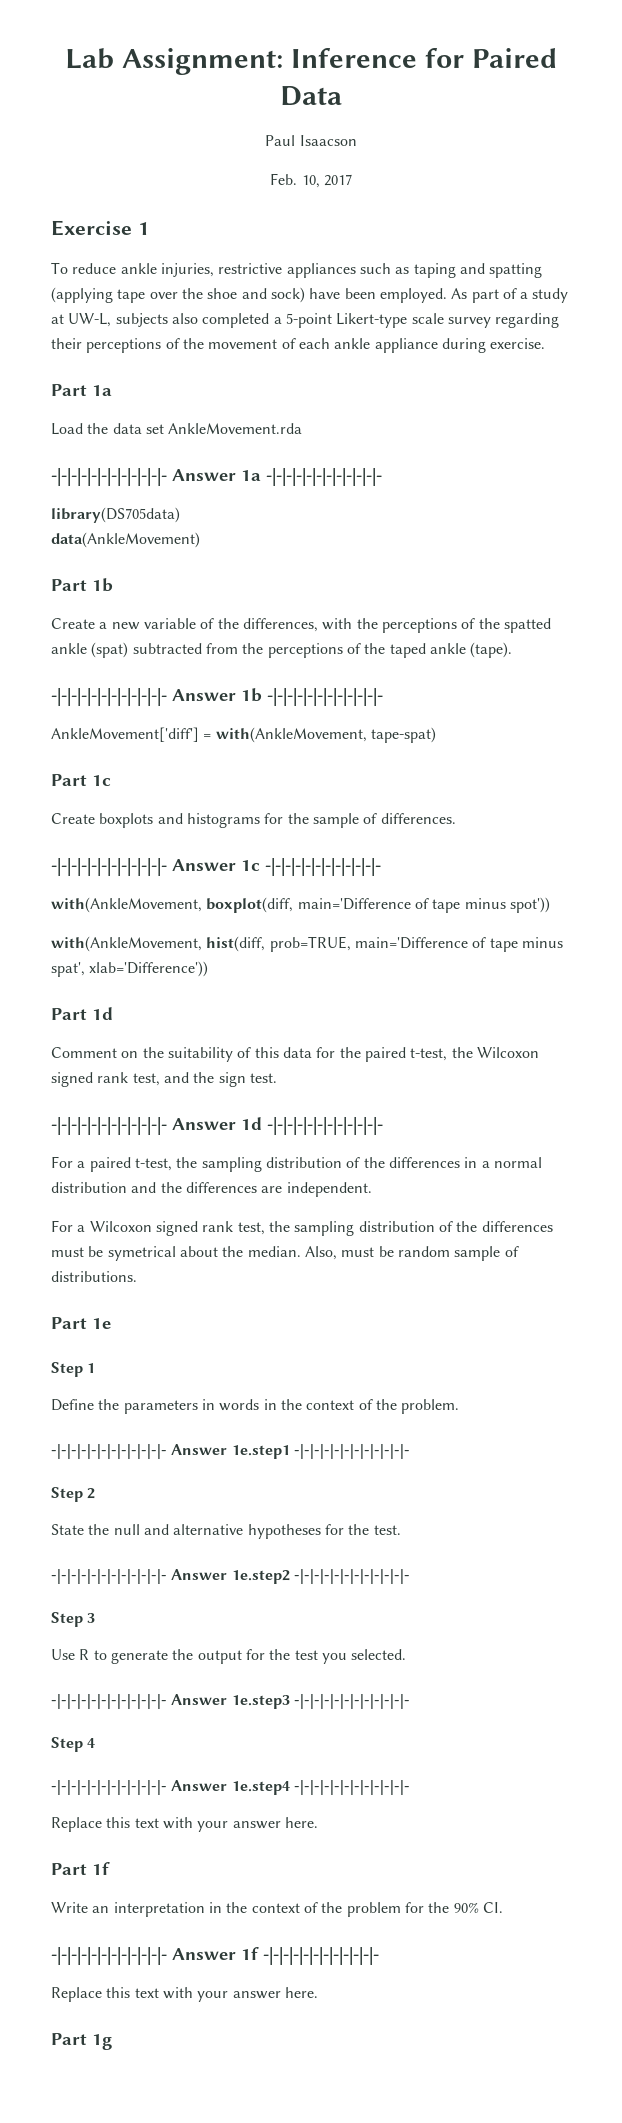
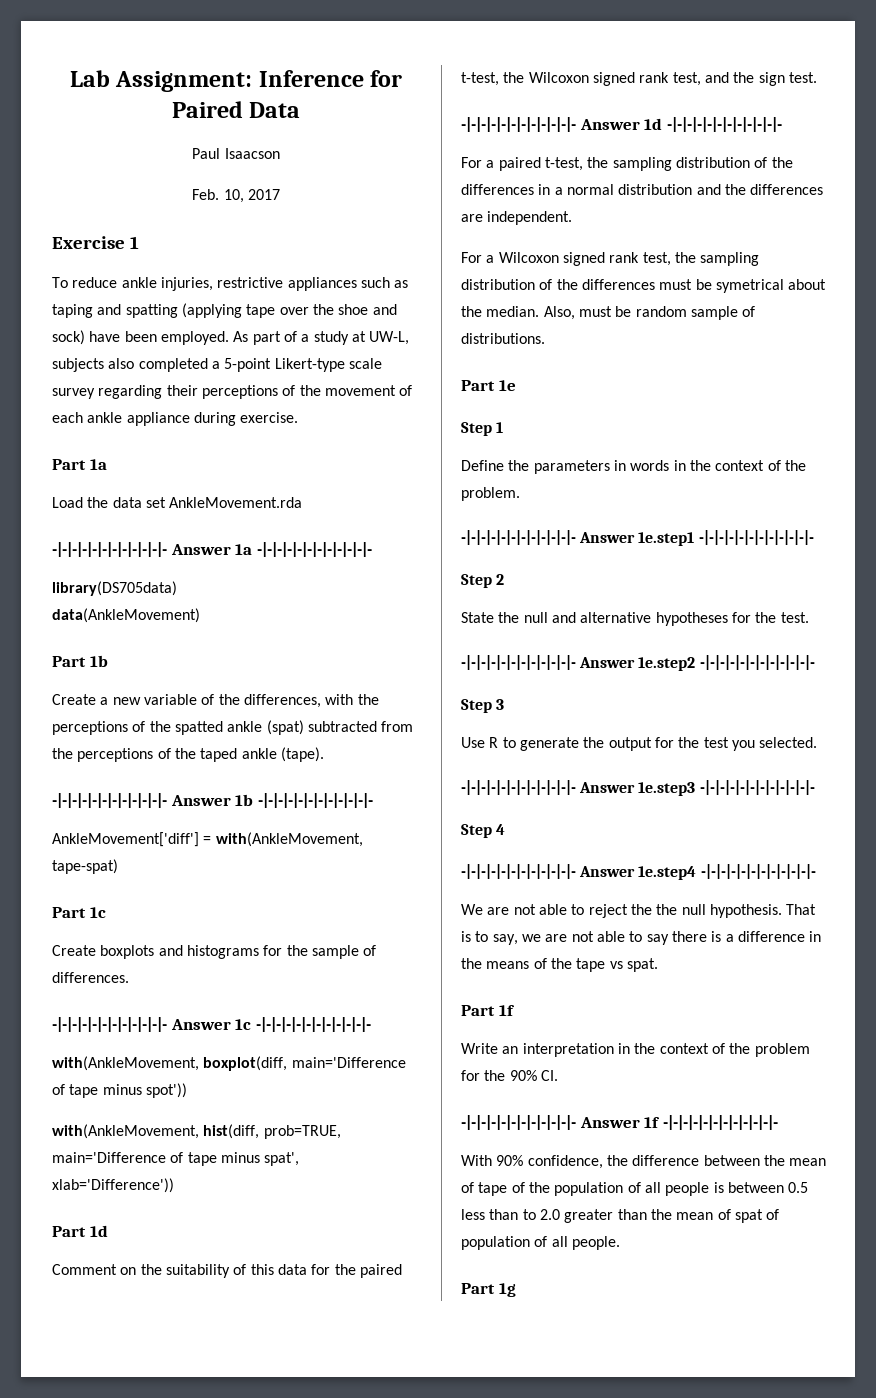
  -|-|-|-|-|-|-|-|-|-|-|- Answer 1e.step4 -|-|-|-|-|-|-|-|-|-|-|-
- Replace this text with your answer here.
+ We are not able to reject the the null hypothesis. That is to say, we are not able to say there is a difference in the means of the tape vs spat.
  -|-|-|-|-|-|-|-|-|-|-|- Answer 1f -|-|-|-|-|-|-|-|-|-|-|-
- Replace this text with your answer here.
+ With 90% confidence, the difference between the mean of tape of the population of all people is between 0.5 less than to 2.0 greater than the mean of spat of population of all people.

